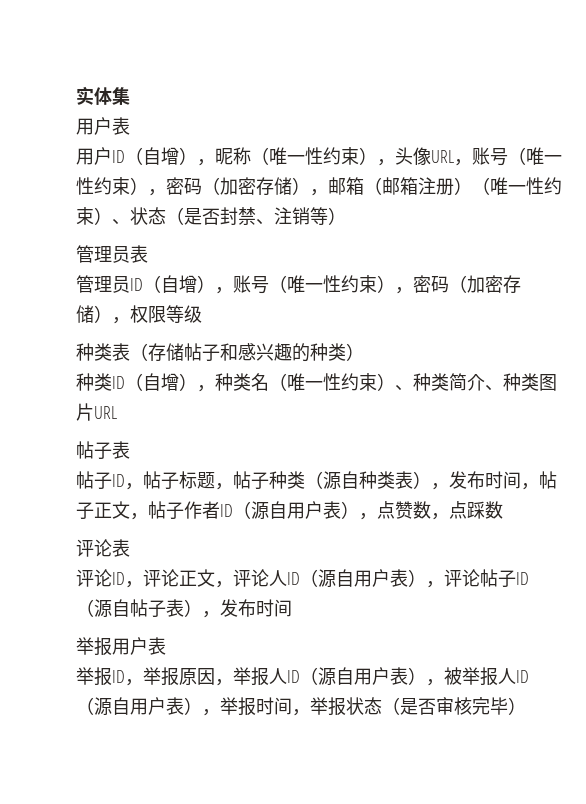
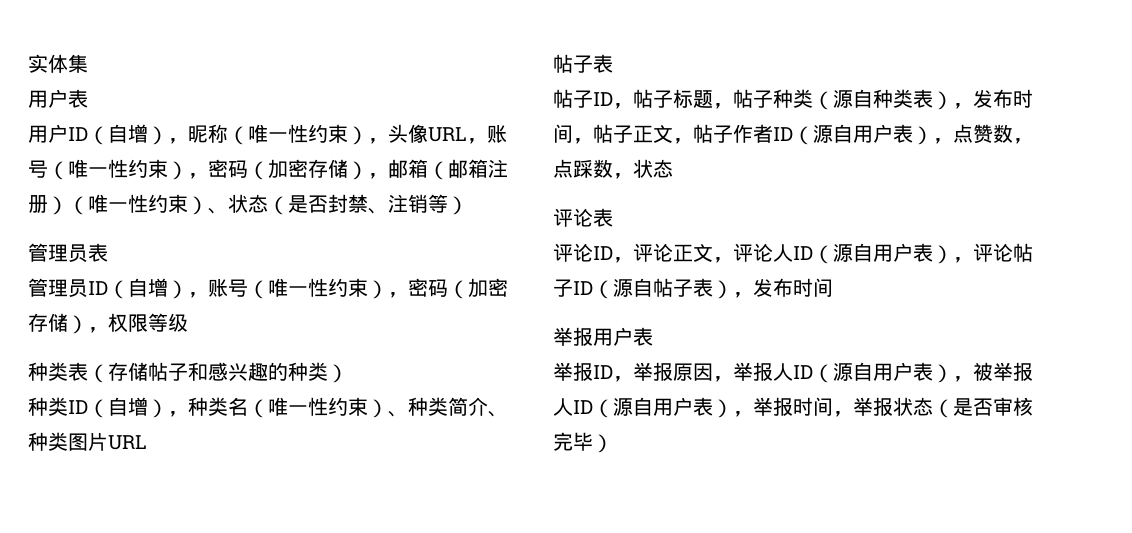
- 帖子ID，帖子标题，帖子种类（源自种类表），发布时间，帖子正文，帖子作者ID（源自用户表），点赞数，点踩数
+ 帖子ID，帖子标题，帖子种类（源自种类表），发布时间，帖子正文，帖子作者ID（源自用户表），点赞数，点踩数，状态

